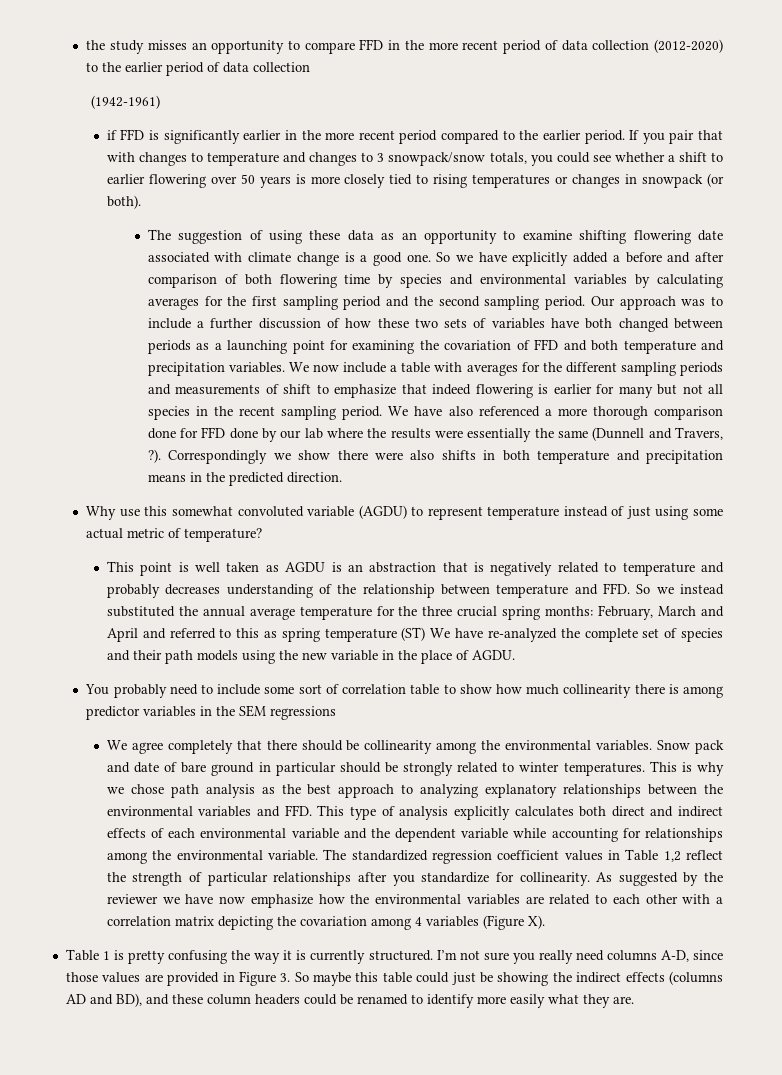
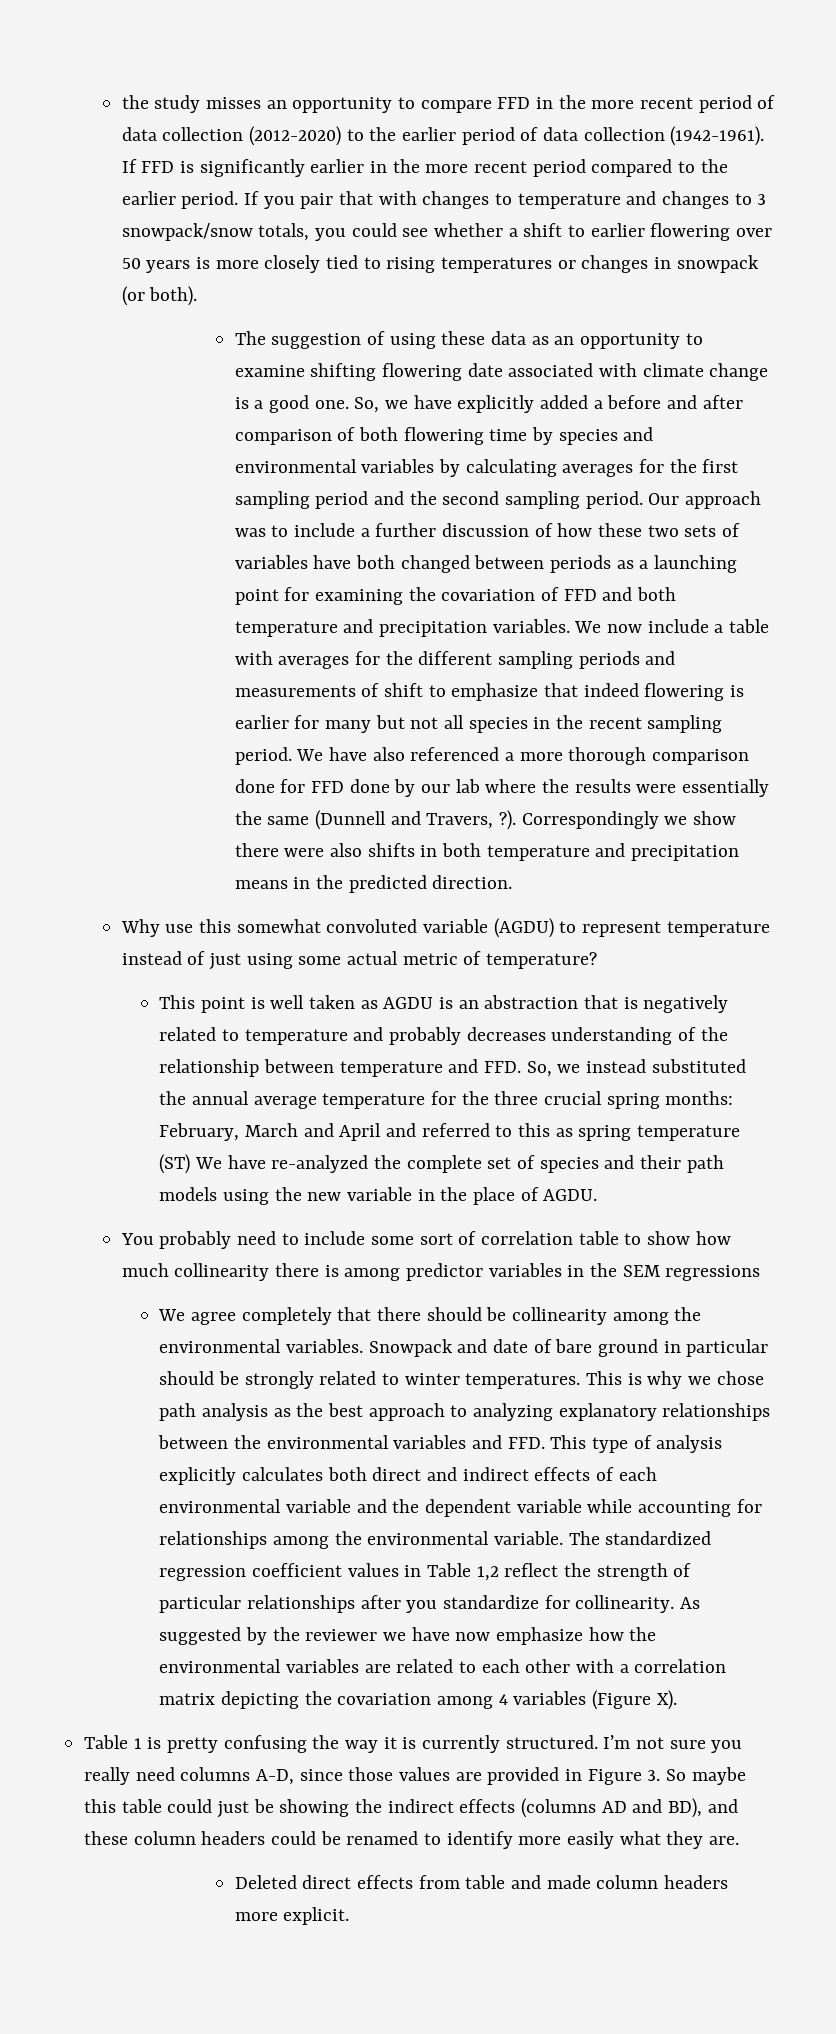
- the study misses an opportunity to compare FFD in the more recent period of data collection (2012-2020) to the earlier period of data collection
- (1942-1961)
- if FFD is significantly earlier in the more recent period compared to the earlier period.
+ the study misses an opportunity to compare FFD in the more recent period of data collection (2012-2020) to the earlier period of data collection (1942-1961). If FFD is significantly earlier in the more recent period compared to the earlier period.
- So we have explicitly added a before and after comparison of both flowering time by species and environmental variables by calculating averages for the first sampling period and the second sampling period.
+ So, we have explicitly added a before and after comparison of both flowering time by species and environmental variables by calculating averages for the first sampling period and the second sampling period.
- This point is well taken as AGDU is an abstraction that is negatively related to temperature and probably decreases understanding of the relationship between temperature and FFD. So we instead substituted the annual average temperature for the three crucial spring months:
+ This point is well taken as AGDU is an abstraction that is negatively related to temperature and probably decreases understanding of the relationship between temperature and FFD. So, we instead substituted the annual average temperature for the three crucial spring months:
- Snow pack and date of bare ground in particular should be strongly related to winter temperatures.
+ Snowpack and date of bare ground in particular should be strongly related to winter temperatures.
+ Deleted direct effects from table and made column headers more explicit.

